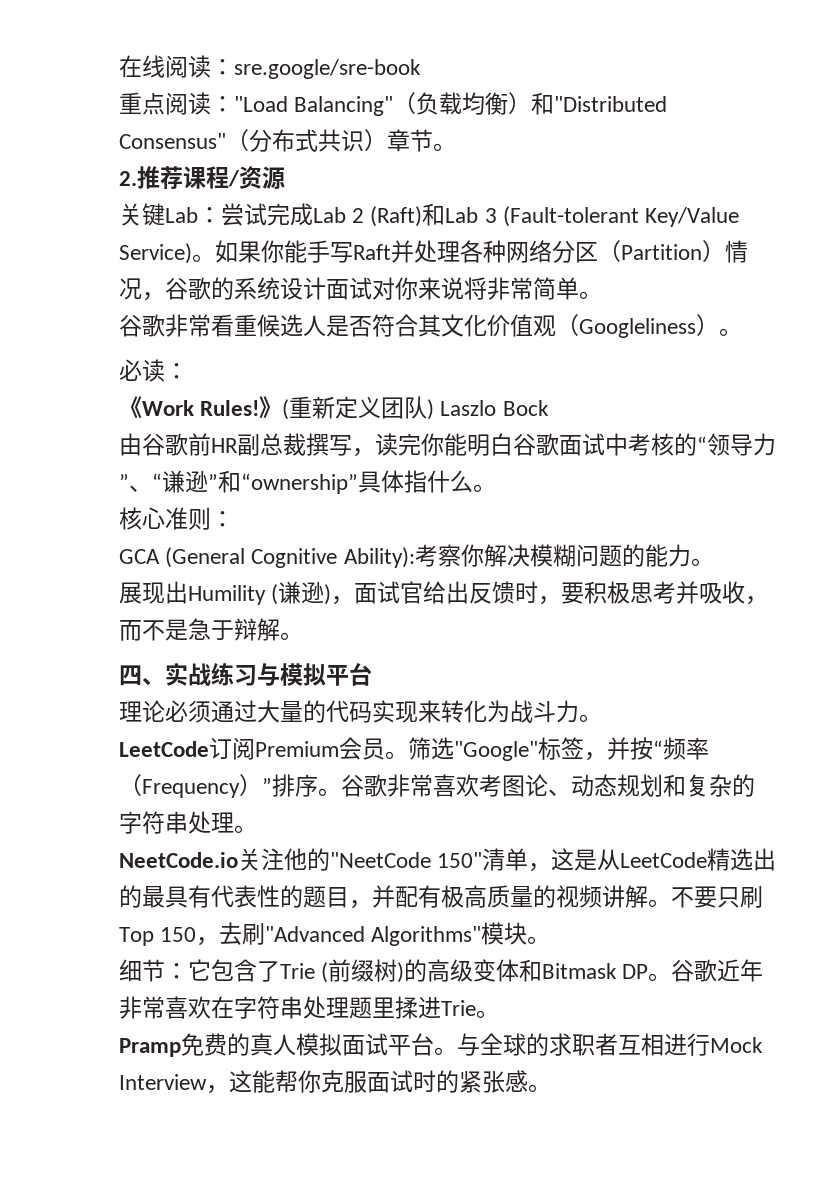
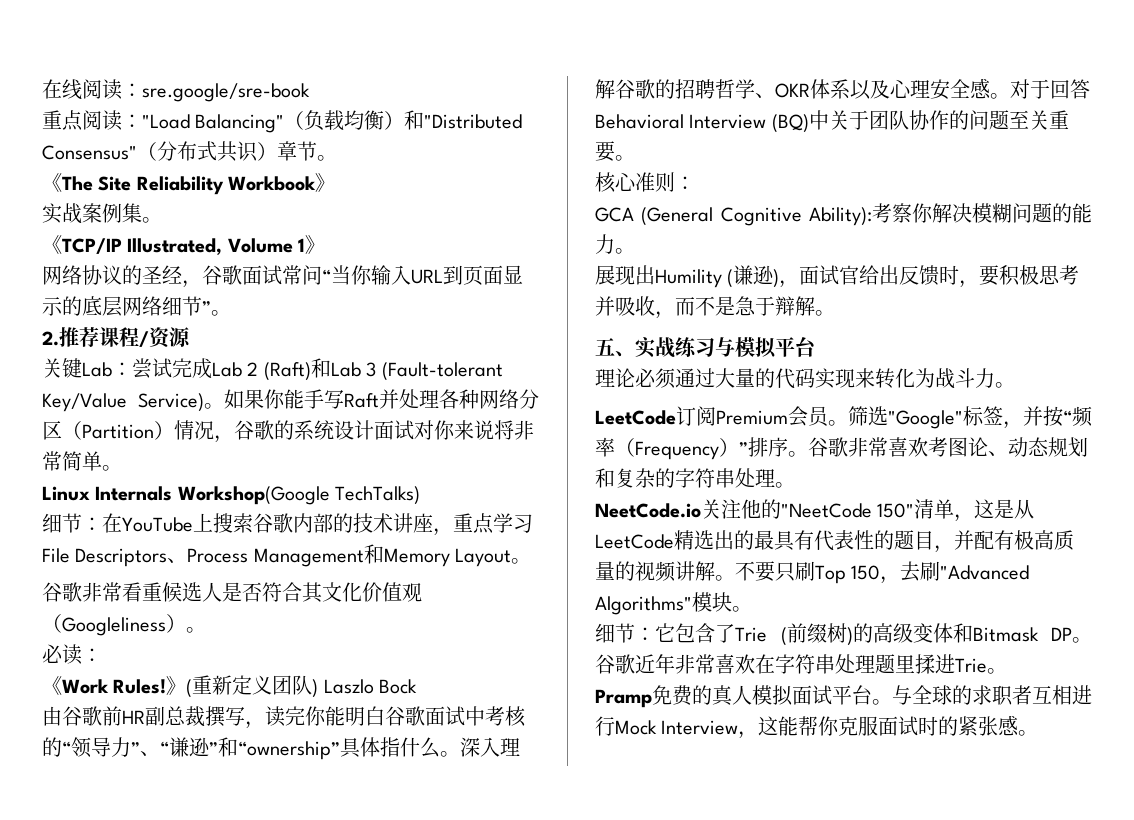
+ 《The Site Reliability Workbook》
+ 实战案例集。
+ 《TCP/IP Illustrated, Volume 1》
+ 网络协议的圣经，谷歌面试常问“当你输入URL到页面显示的底层网络细节”。
+ Linux Internals Workshop(Google TechTalks)
+ 细节：在YouTube上搜索谷歌内部的技术讲座，重点学习File Descriptors、Process Management和Memory Layout。
+ 深入理解谷歌的招聘哲学、OKR体系以及心理安全感。对于回答Behavioral Interview (BQ)中关于团队协作的问题至关重要。
- 四、实战练习与模拟平台
+ 五、实战练习与模拟平台

